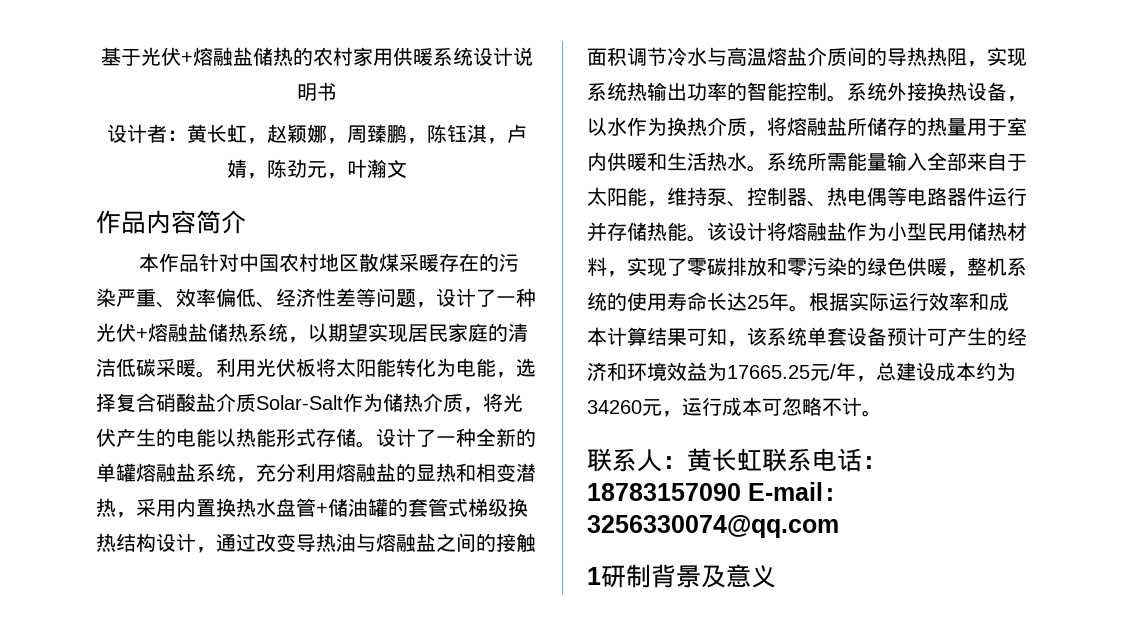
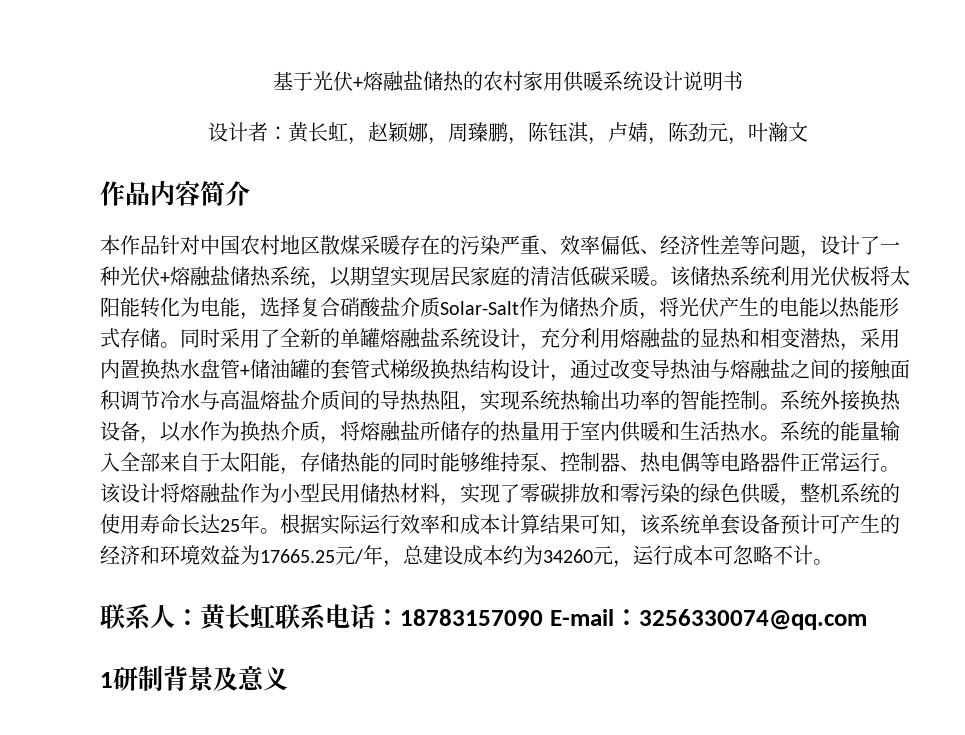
- 利用光伏板将太阳能转化为电能，选择复合硝酸盐介质Solar-Salt作为储热介质，将光伏产生的电能以热能形式存储。
+ 该储热系统利用光伏板将太阳能转化为电能，选择复合硝酸盐介质Solar-Salt作为储热介质，将光伏产生的电能以热能形式存储。
- 设计了一种全新的单罐熔融盐系统，充分利用熔融盐的显热和相变潜热，采用内置换热水盘管+储油罐的套管式梯级换热结构设计，通过改变导热油与熔融盐之间的接触面积调节冷水与高温熔盐介质间的导热热阻，实现系统热输出功率的智能控制。
+ 同时采用了全新的单罐熔融盐系统设计，充分利用熔融盐的显热和相变潜热，采用内置换热水盘管+储油罐的套管式梯级换热结构设计，通过改变导热油与熔融盐之间的接触面积调节冷水与高温熔盐介质间的导热热阻，实现系统热输出功率的智能控制。
- 系统所需能量输入全部来自于太阳能，维持泵、控制器、热电偶等电路器件运行并存储热能。
+ 系统的能量输入全部来自于太阳能，存储热能的同时能够维持泵、控制器、热电偶等电路器件正常运行。

